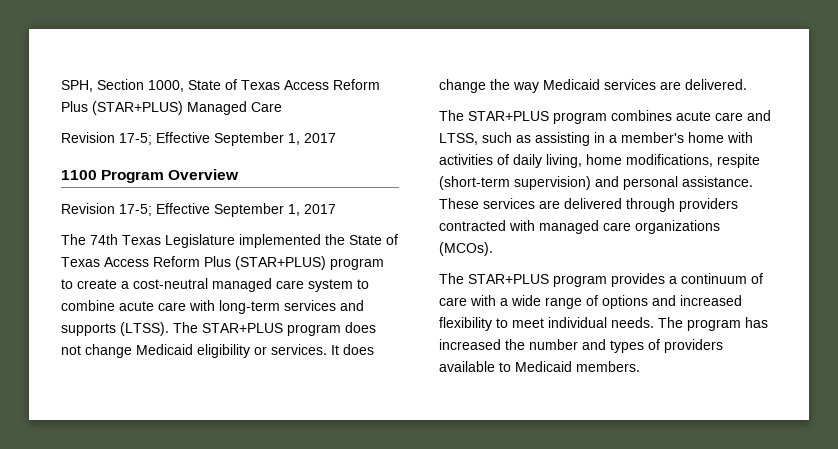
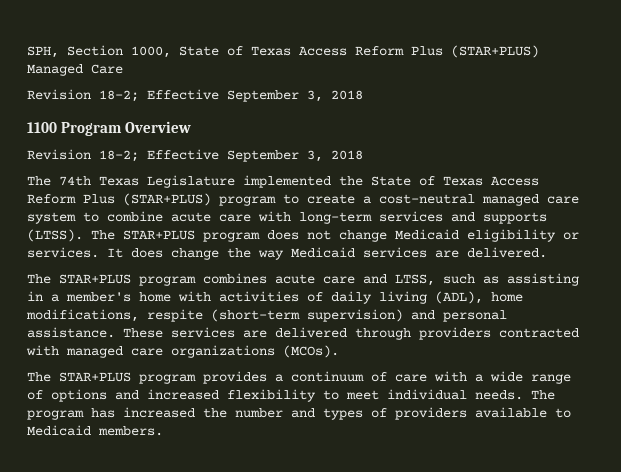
  SPH, Section 1000, State of Texas Access Reform Plus (STAR+PLUS) Managed Care
- Revision 17-5; Effective September 1, 2017
+ Revision 18-2; Effective September 3, 2018
  1100 Program Overview
- Revision 17-5; Effective September 1, 2017
+ Revision 18-2; Effective September 3, 2018
- The STAR+PLUS program combines acute care and LTSS, such as assisting in a member's home with activities of daily living, home modifications, respite (short-term supervision) and personal assistance.
+ The STAR+PLUS program combines acute care and LTSS, such as assisting in a member's home with activities of daily living (ADL), home modifications, respite (short-term supervision) and personal assistance.

